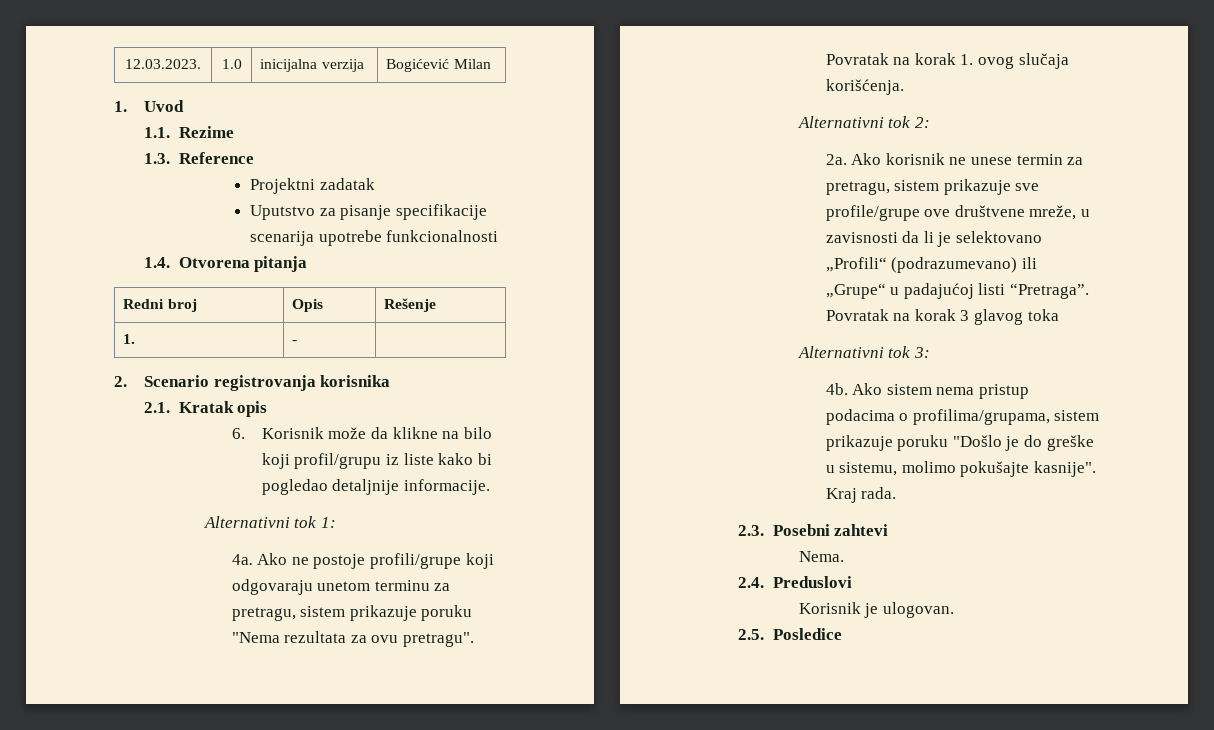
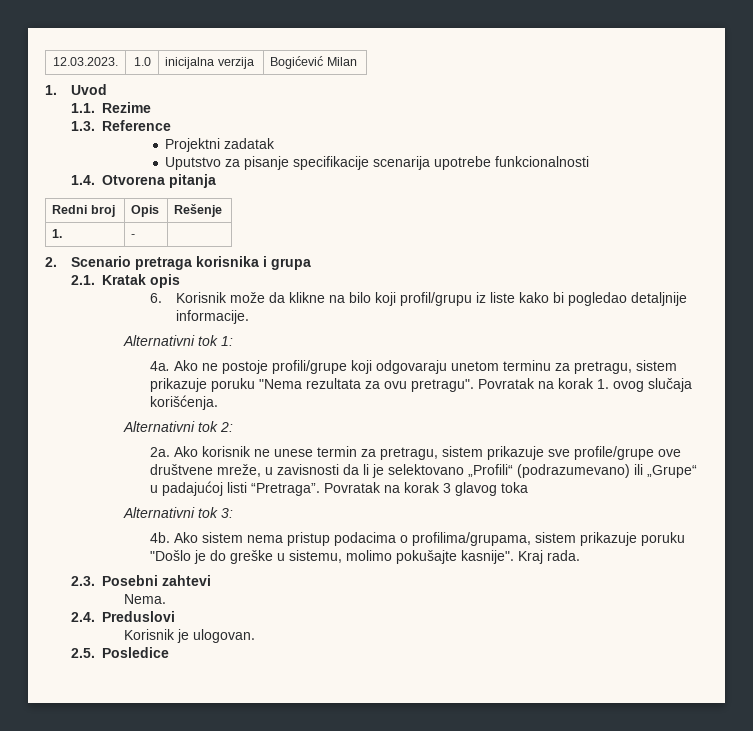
- 2. Scenario registrovanja korisnika
+ 2. Scenario pretraga korisnika i grupa

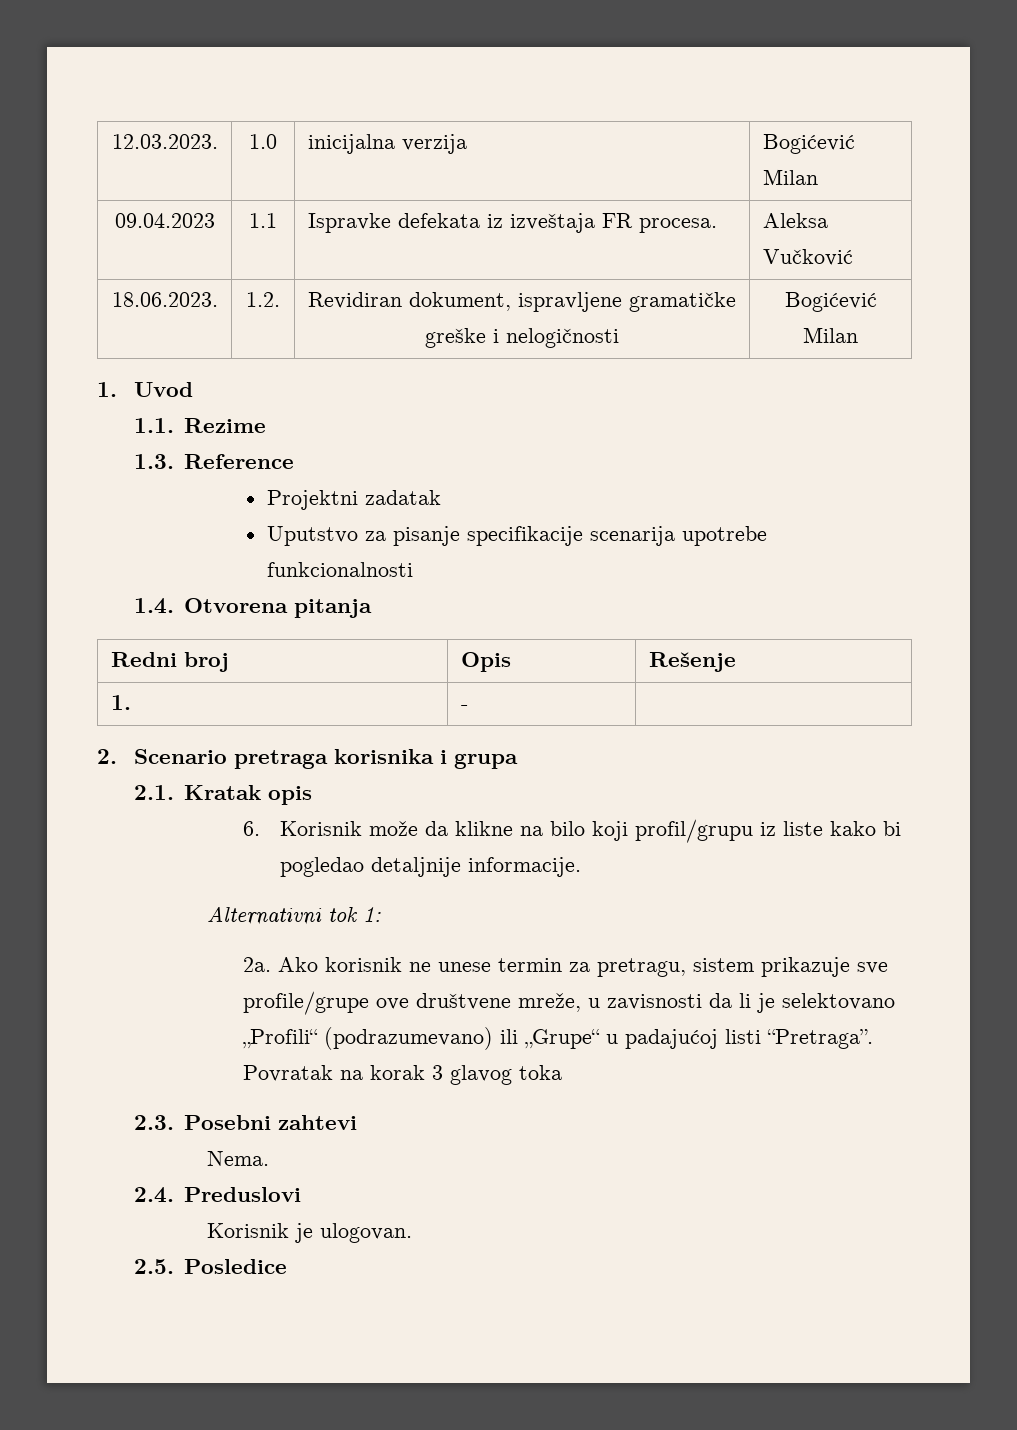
+ 09.04.2023 | 1.1 | Ispravke defekata iz izveštaja FR procesa. | Aleksa Vučković
+ 18.06.2023. | 1.2. | Revidiran dokument, ispravljene gramatičke greške i nelogičnosti | Bogićević Milan
- 4a. Ako ne postoje profili/grupe koji odgovaraju unetom terminu za pretragu, sistem prikazuje poruku "Nema rezultata za ovu pretragu". Povratak na korak 1. ovog slučaja korišćenja.
- Alternativni tok 2:
- Alternativni tok 3:
- 4b. Ako sistem nema pristup podacima o profilima/grupama, sistem prikazuje poruku "Došlo je do greške u sistemu, molimo pokušajte kasnije". Kraj rada.

